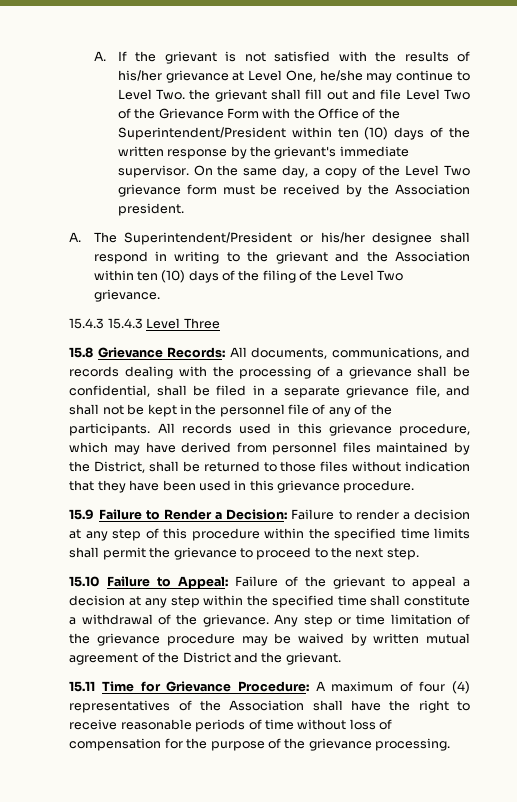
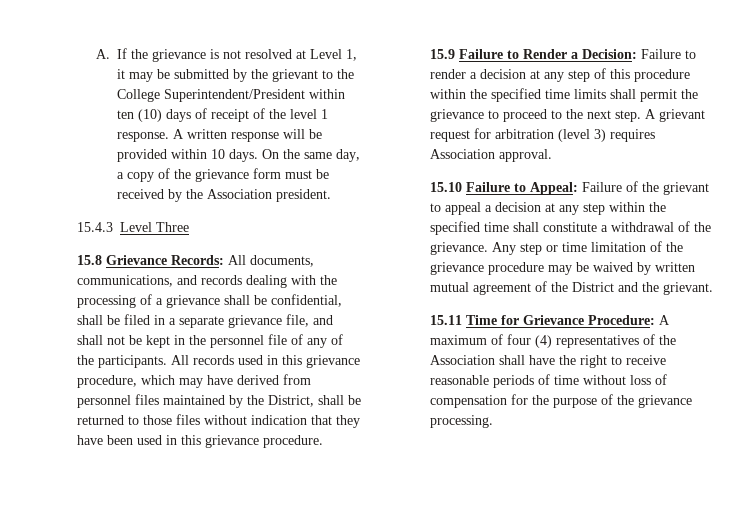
- A. If the grievant is not satisfied with the results of his/her grievance at Level One, he/she may continue to Level Two. the grievant shall fill out and file Level Two of the Grievance Form with the Office of the Superintendent/President within ten (10) days of the written response by the grievant's immediate supervisor.
+ A. If the grievance is not resolved at Level 1, it may be submitted by the grievant to the College Superintendent/President within ten (10) days of receipt of the level 1 response. A written response will be provided within 10 days.
- On the same day, a copy of the Level Two grievance form must be received by the Association president.
+ On the same day, a copy of the grievance form must be received by the Association president.
- A. The Superintendent/President or his/her designee shall respond in writing to the grievant and the Association within ten (10) days of the filing of the Level Two grievance.
- 15.4.3 15.4.3 Level Three
+ 15.4.3 Level Three
+ A grievant request for arbitration (level 3) requires Association approval.

